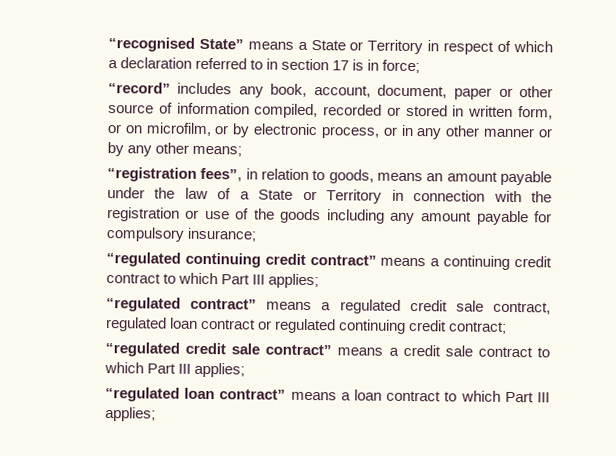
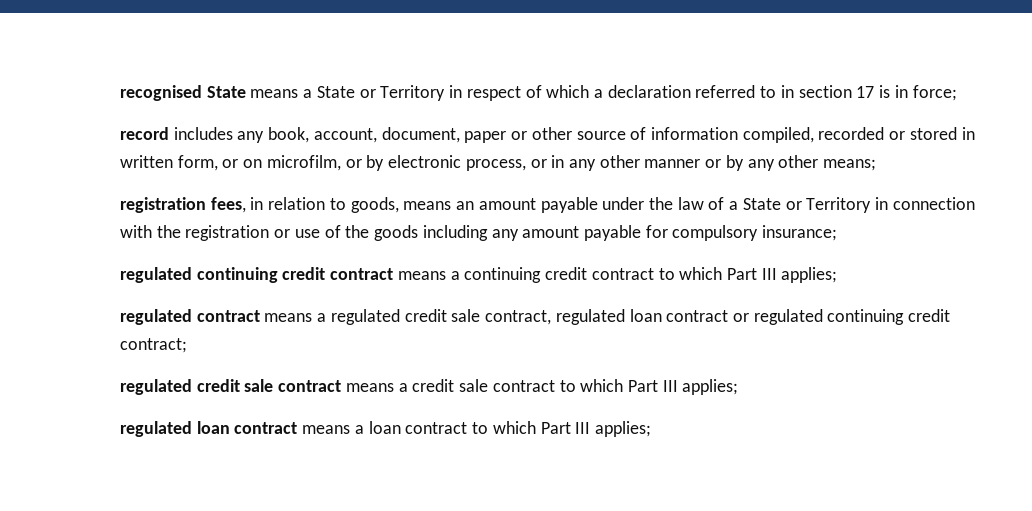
- “recognised State” means a State or Territory in respect of which a declaration referred to in section 17 is in force;
+ recognised State means a State or Territory in respect of which a declaration referred to in section 17 is in force;
- “record” includes any book, account, document, paper or other source of information compiled, recorded or stored in written form, or on microfilm, or by electronic process, or in any other manner or by any other means;
+ record includes any book, account, document, paper or other source of information compiled, recorded or stored in written form, or on microfilm, or by electronic process, or in any other manner or by any other means;
- “registration fees”, in relation to goods, means an amount payable under the law of a State or Territory in connection with the registration or use of the goods including any amount payable for compulsory insurance;
+ registration fees, in relation to goods, means an amount payable under the law of a State or Territory in connection with the registration or use of the goods including any amount payable for compulsory insurance;
- “regulated continuing credit contract” means a continuing credit contract to which Part III applies;
+ regulated continuing credit contract means a continuing credit contract to which Part III applies;
- “regulated contract” means a regulated credit sale contract, regulated loan contract or regulated continuing credit contract;
+ regulated contract means a regulated credit sale contract, regulated loan contract or regulated continuing credit contract;
- “regulated credit sale contract” means a credit sale contract to which Part III applies;
+ regulated credit sale contract means a credit sale contract to which Part III applies;
- “regulated loan contract” means a loan contract to which Part III applies;
+ regulated loan contract means a loan contract to which Part III applies;

